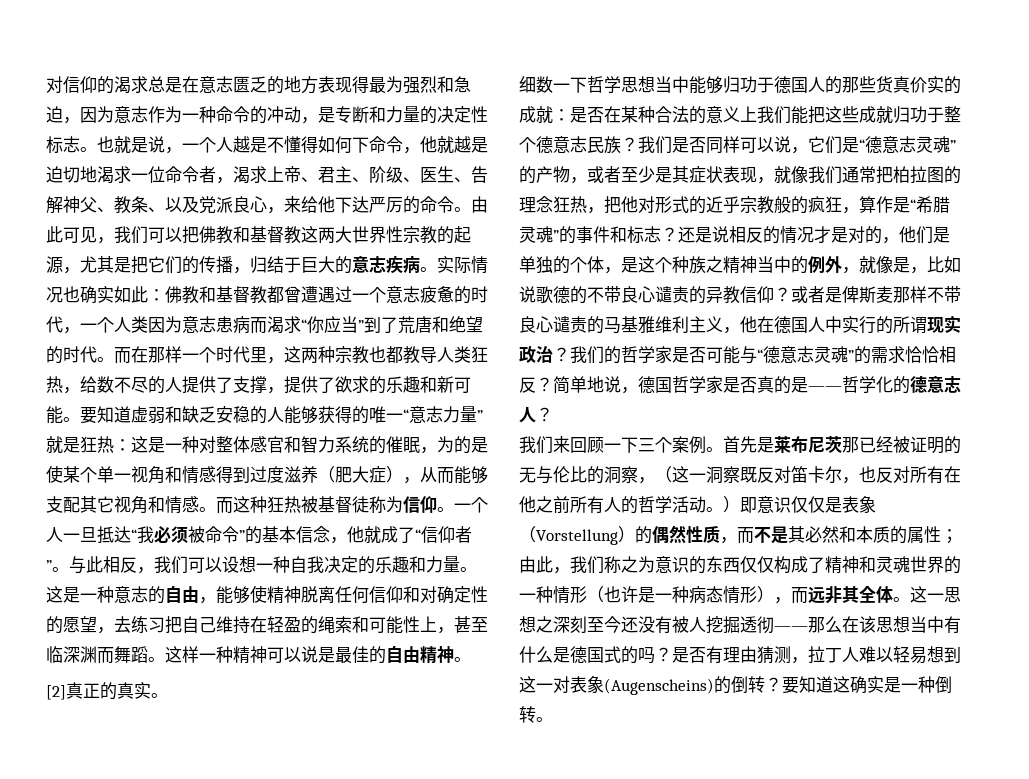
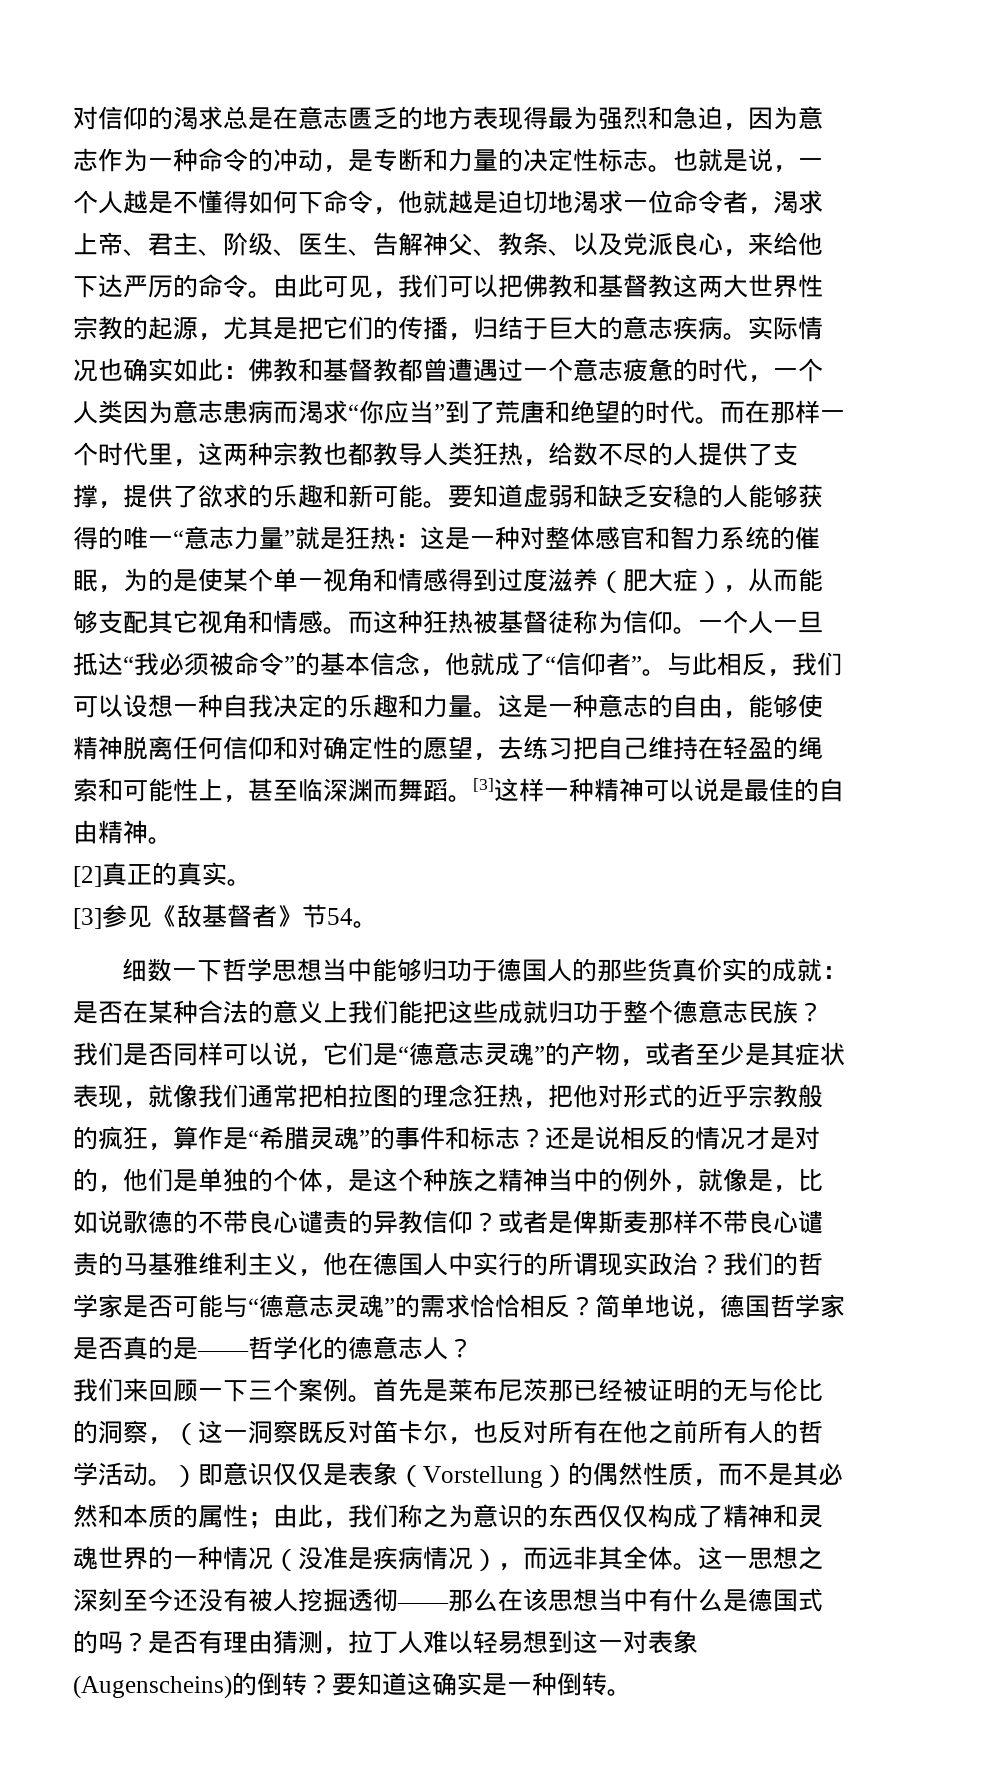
- 这样一种精神可以说是最佳的自由精神。
+ [3]这样一种精神可以说是最佳的自由精神。
+ [3]参见《敌基督者》节54。
- 由此，我们称之为意识的东西仅仅构成了精神和灵魂世界的一种情形（也许是一种病态情形），而远非其全体。
+ 由此，我们称之为意识的东西仅仅构成了精神和灵魂世界的一种情况（没准是疾病情况），而远非其全体。

